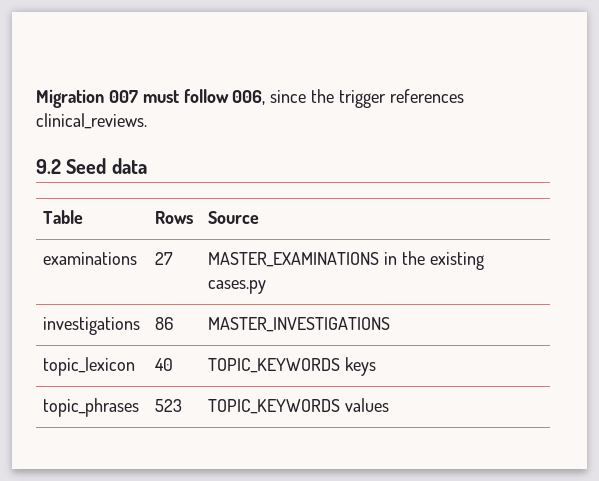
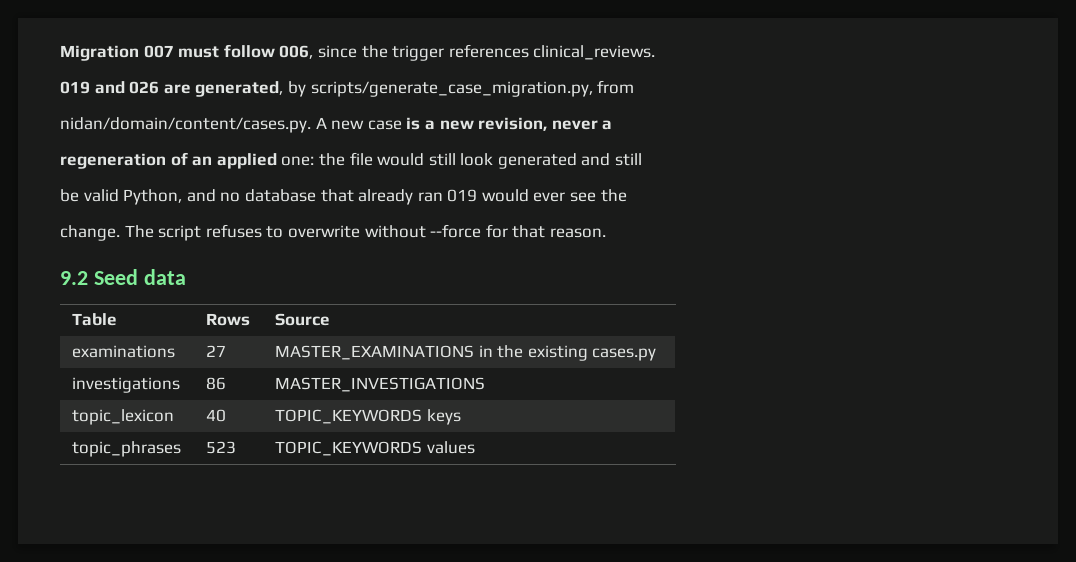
+ 019 and 026 are generated, by scripts/generate_case_migration.py, from
+ nidan/domain/content/cases.py. A new case is a new revision, never a
+ regeneration of an applied one: the file would still look generated and still
+ be valid Python, and no database that already ran 019 would ever see the
+ change. The script refuses to overwrite without --force for that reason.

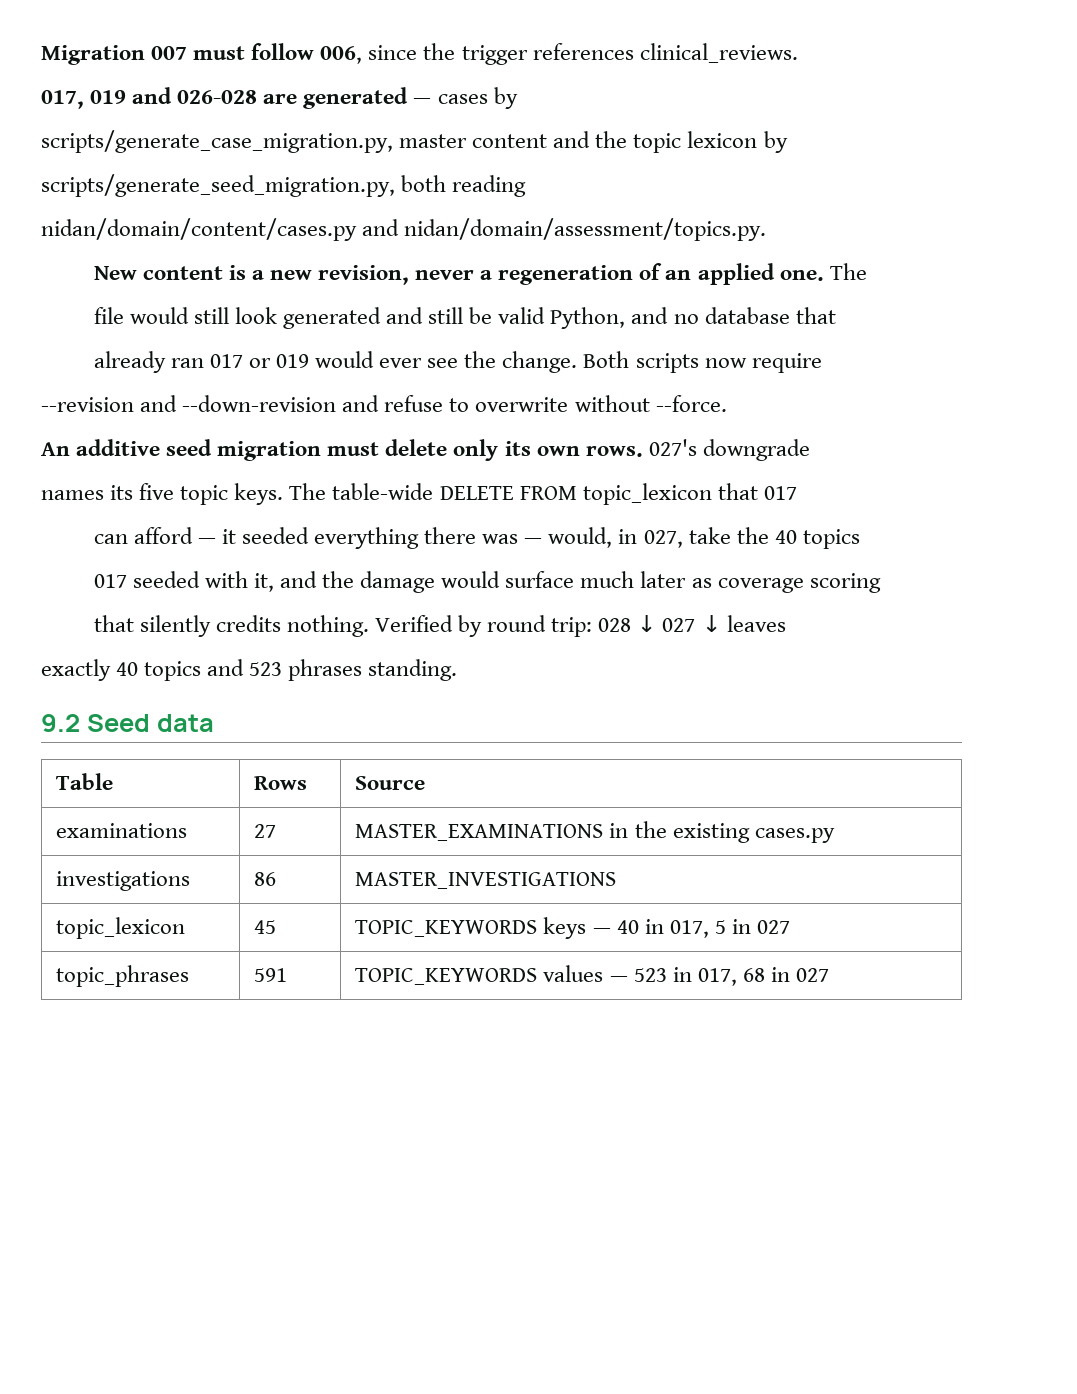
- 019 and 026 are generated, by scripts/generate_case_migration.py, from
- nidan/domain/content/cases.py. A new case is a new revision, never a
- regeneration of an applied one: the file would still look generated and still
- be valid Python, and no database that already ran 019 would ever see the
- change. The script refuses to overwrite without --force for that reason.
+ 017, 019 and 026-028 are generated — cases by
+ scripts/generate_case_migration.py, master content and the topic lexicon by
+ scripts/generate_seed_migration.py, both reading
+ nidan/domain/content/cases.py and nidan/domain/assessment/topics.py.
+ New content is a new revision, never a regeneration of an applied one. The
+ file would still look generated and still be valid Python, and no database that
+ already ran 017 or 019 would ever see the change. Both scripts now require
+ --revision and --down-revision and refuse to overwrite without --force.
+ An additive seed migration must delete only its own rows. 027's downgrade
+ names its five topic keys. The table-wide DELETE FROM topic_lexicon that 017
+ can afford — it seeded everything there was — would, in 027, take the 40 topics
+ 017 seeded with it, and the damage would surface much later as coverage scoring
+ that silently credits nothing. Verified by round trip: 028 ↓ 027 ↓ leaves
+ exactly 40 topics and 523 phrases standing.
- topic_lexicon | 40 | TOPIC_KEYWORDS keys
+ topic_lexicon | 45 | TOPIC_KEYWORDS keys — 40 in 017, 5 in 027
- topic_phrases | 523 | TOPIC_KEYWORDS values
+ topic_phrases | 591 | TOPIC_KEYWORDS values — 523 in 017, 68 in 027

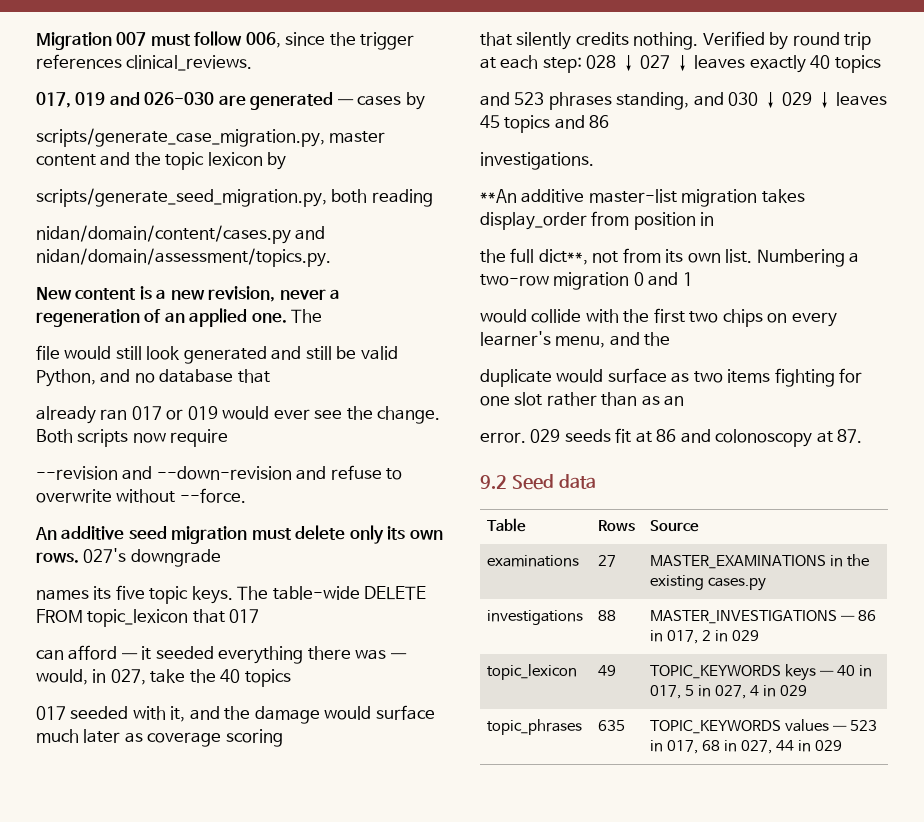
- 017, 019 and 026-028 are generated — cases by
+ 017, 019 and 026-030 are generated — cases by
- Verified by round trip: 028 ↓ 027 ↓ leaves
- exactly 40 topics and 523 phrases standing.
+ Verified by round trip at each step: 028 ↓ 027 ↓ leaves exactly 40 topics
+ and 523 phrases standing, and 030 ↓ 029 ↓ leaves 45 topics and 86
+ investigations.
+ **An additive master-list migration takes display_order from position in
+ the full dict**, not from its own list. Numbering a two-row migration 0 and 1
+ would collide with the first two chips on every learner's menu, and the
+ duplicate would surface as two items fighting for one slot rather than as an
+ error. 029 seeds fit at 86 and colonoscopy at 87.
- investigations | 86 | MASTER_INVESTIGATIONS
+ investigations | 88 | MASTER_INVESTIGATIONS — 86 in 017, 2 in 029
- topic_lexicon | 45 | TOPIC_KEYWORDS keys — 40 in 017, 5 in 027
+ topic_lexicon | 49 | TOPIC_KEYWORDS keys — 40 in 017, 5 in 027, 4 in 029
- topic_phrases | 591 | TOPIC_KEYWORDS values — 523 in 017, 68 in 027
+ topic_phrases | 635 | TOPIC_KEYWORDS values — 523 in 017, 68 in 027, 44 in 029

